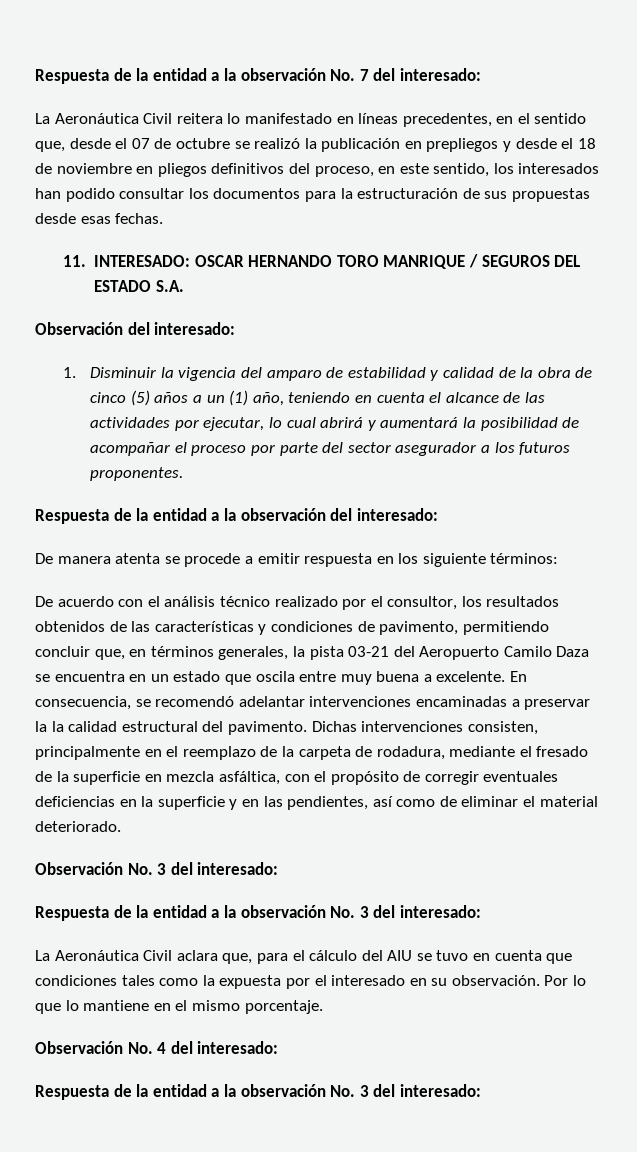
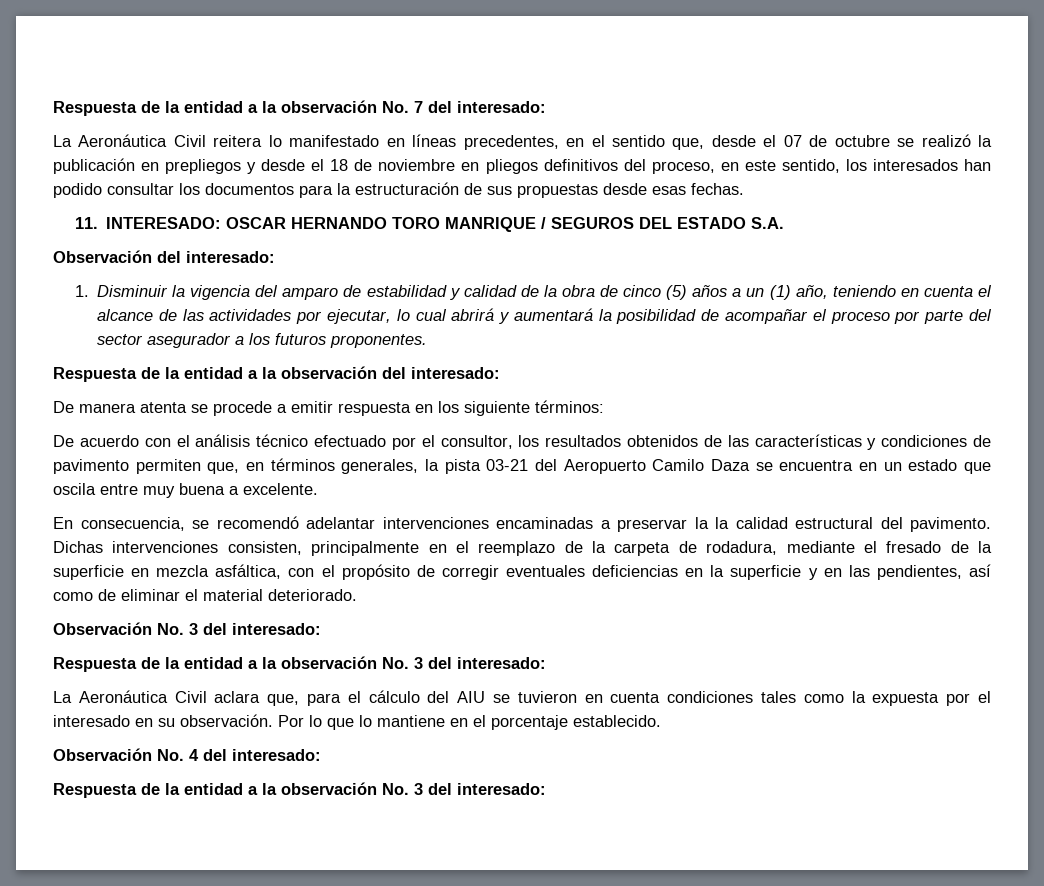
- De acuerdo con el análisis técnico realizado por el consultor, los resultados obtenidos de las características y condiciones de pavimento, permitiendo concluir que, en términos generales, la pista 03-21 del Aeropuerto Camilo Daza se encuentra en un estado que oscila entre muy buena a excelente. En consecuencia, se recomendó adelantar intervenciones encaminadas a preservar la la calidad estructural del pavimento.
+ De acuerdo con el análisis técnico efectuado por el consultor, los resultados obtenidos de las características y condiciones de pavimento permiten que, en términos generales, la pista 03-21 del Aeropuerto Camilo Daza se encuentra en un estado que oscila entre muy buena a excelente.
+ En consecuencia, se recomendó adelantar intervenciones encaminadas a preservar la la calidad estructural del pavimento.
- La Aeronáutica Civil aclara que, para el cálculo del AIU se tuvo en cuenta que condiciones tales como la expuesta por el interesado en su observación.
+ La Aeronáutica Civil aclara que, para el cálculo del AIU se tuvieron en cuenta condiciones tales como la expuesta por el interesado en su observación.
- Por lo que lo mantiene en el mismo porcentaje.
+ Por lo que lo mantiene en el porcentaje establecido.

